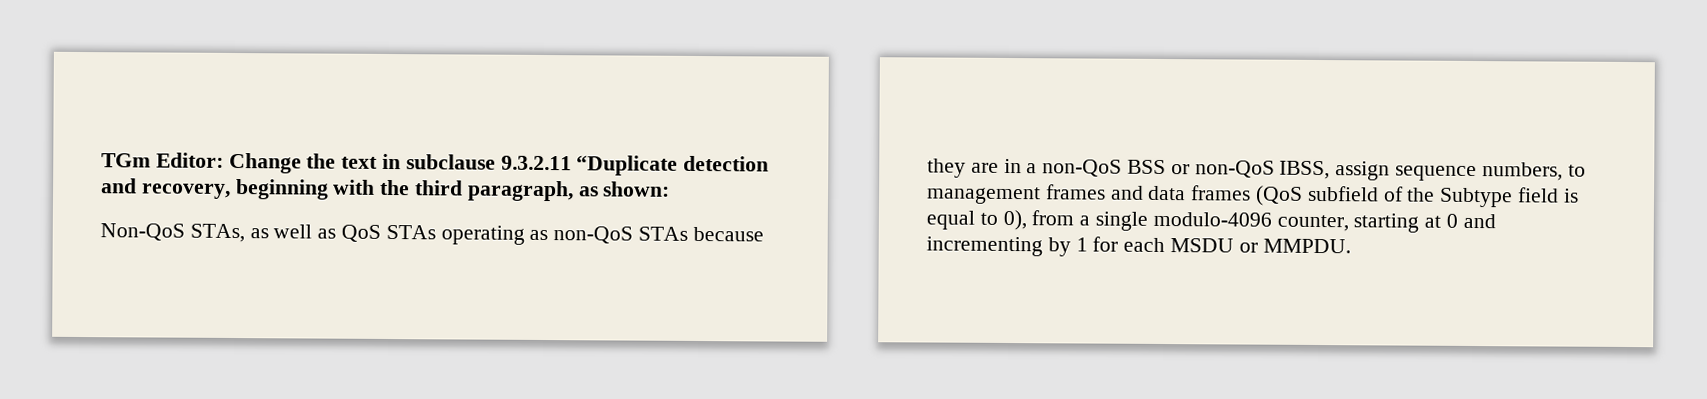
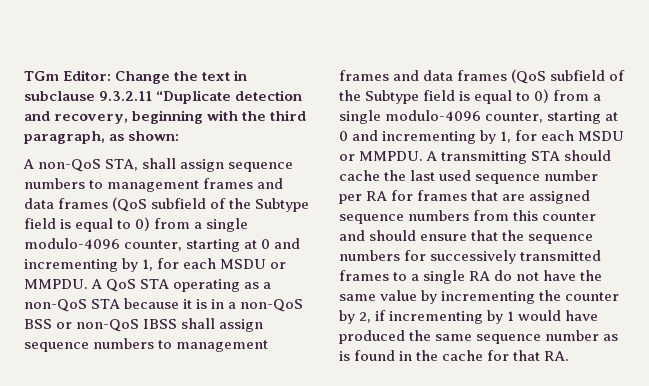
- Non-QoS STAs, as well as QoS STAs operating as non-QoS STAs because they are in a non-QoS BSS or non-QoS IBSS, assign sequence numbers, to management frames and data frames (QoS subfield of the Subtype field is equal to 0), from a single modulo-4096 counter, starting at 0 and incrementing by 1 for each MSDU or MMPDU.
+ A non-QoS STA, shall assign sequence numbers to management frames and data frames (QoS subfield of the Subtype field is equal to 0) from a single modulo-4096 counter, starting at 0 and incrementing by 1, for each MSDU or MMPDU. A QoS STA operating as a non-QoS STA because it is in a non-QoS BSS or non-QoS IBSS shall assign sequence numbers to management frames and data frames (QoS subfield of the Subtype field is equal to 0) from a single modulo-4096 counter, starting at 0 and incrementing by 1, for each MSDU or MMPDU. A transmitting STA should cache the last used sequence number per RA for frames that are assigned sequence numbers from this counter and should ensure that the sequence numbers for successively transmitted frames to a single RA do not have the same value by incrementing the counter by 2, if incrementing by 1 would have produced the same sequence number as is found in the cache for that RA.

